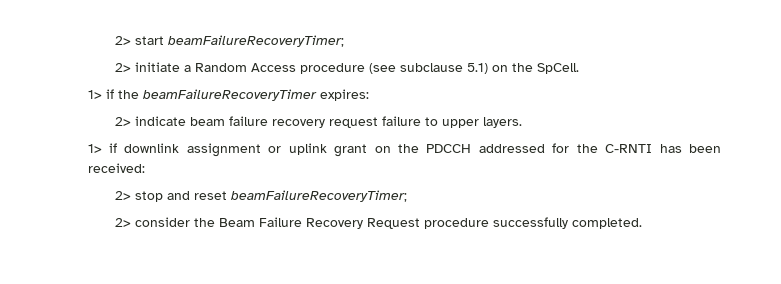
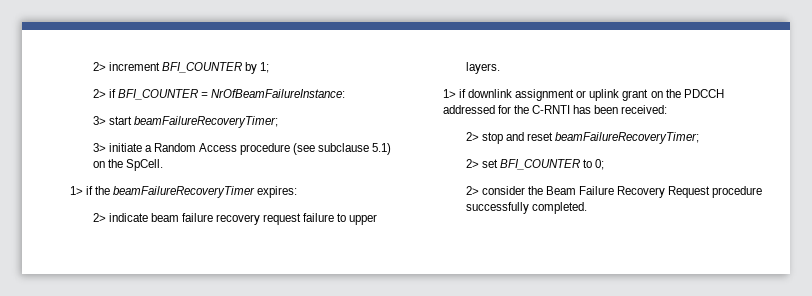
- 2> start beamFailureRecoveryTimer;
+ 2> increment BFI_COUNTER by 1;
+ 2> if BFI_COUNTER = NrOfBeamFailureInstance:
+ 3> start beamFailureRecoveryTimer;
- 2> initiate a Random Access procedure (see subclause 5.1) on the SpCell.
+ 3> initiate a Random Access procedure (see subclause 5.1) on the SpCell.
+ 2> set BFI_COUNTER to 0;

